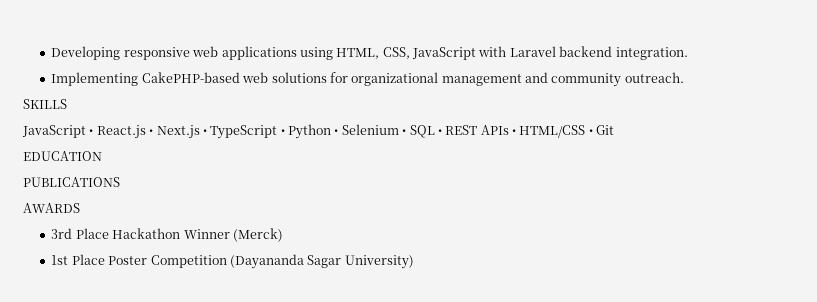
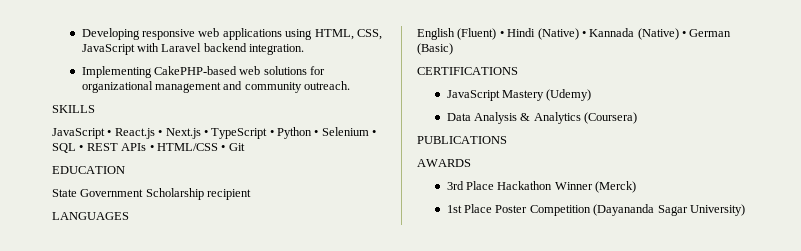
+ State Government Scholarship recipient
+ LANGUAGES
+ English (Fluent) • Hindi (Native) • Kannada (Native) • German (Basic)
+ CERTIFICATIONS
+ JavaScript Mastery (Udemy)
+ Data Analysis & Analytics (Coursera)

